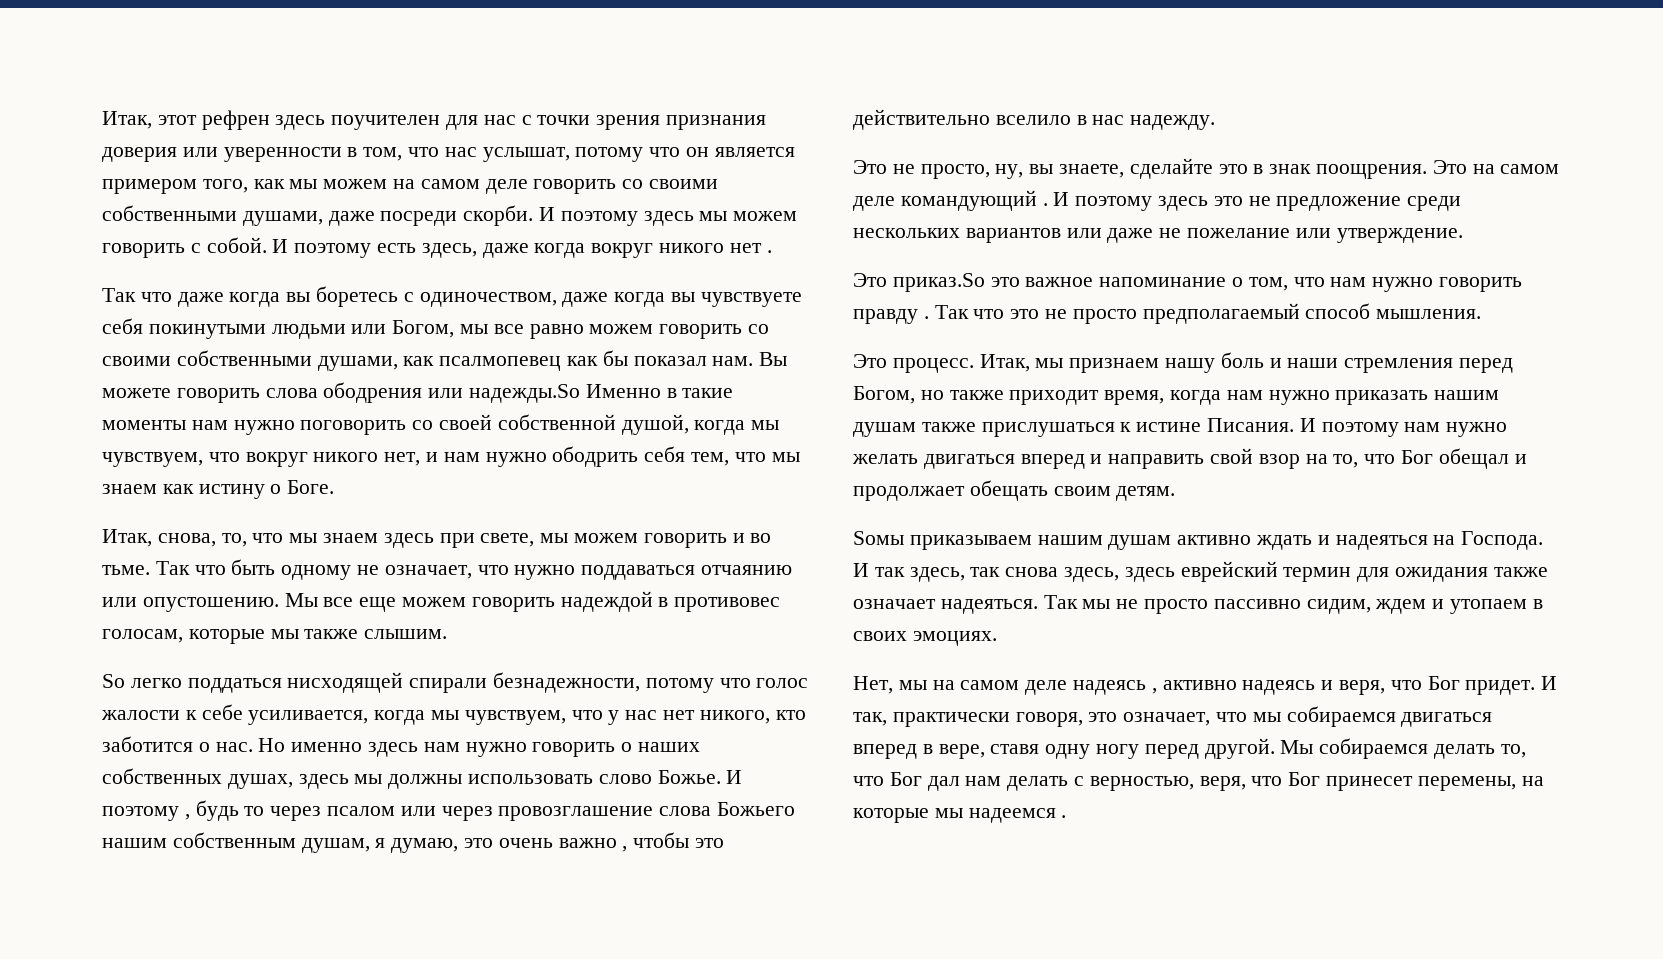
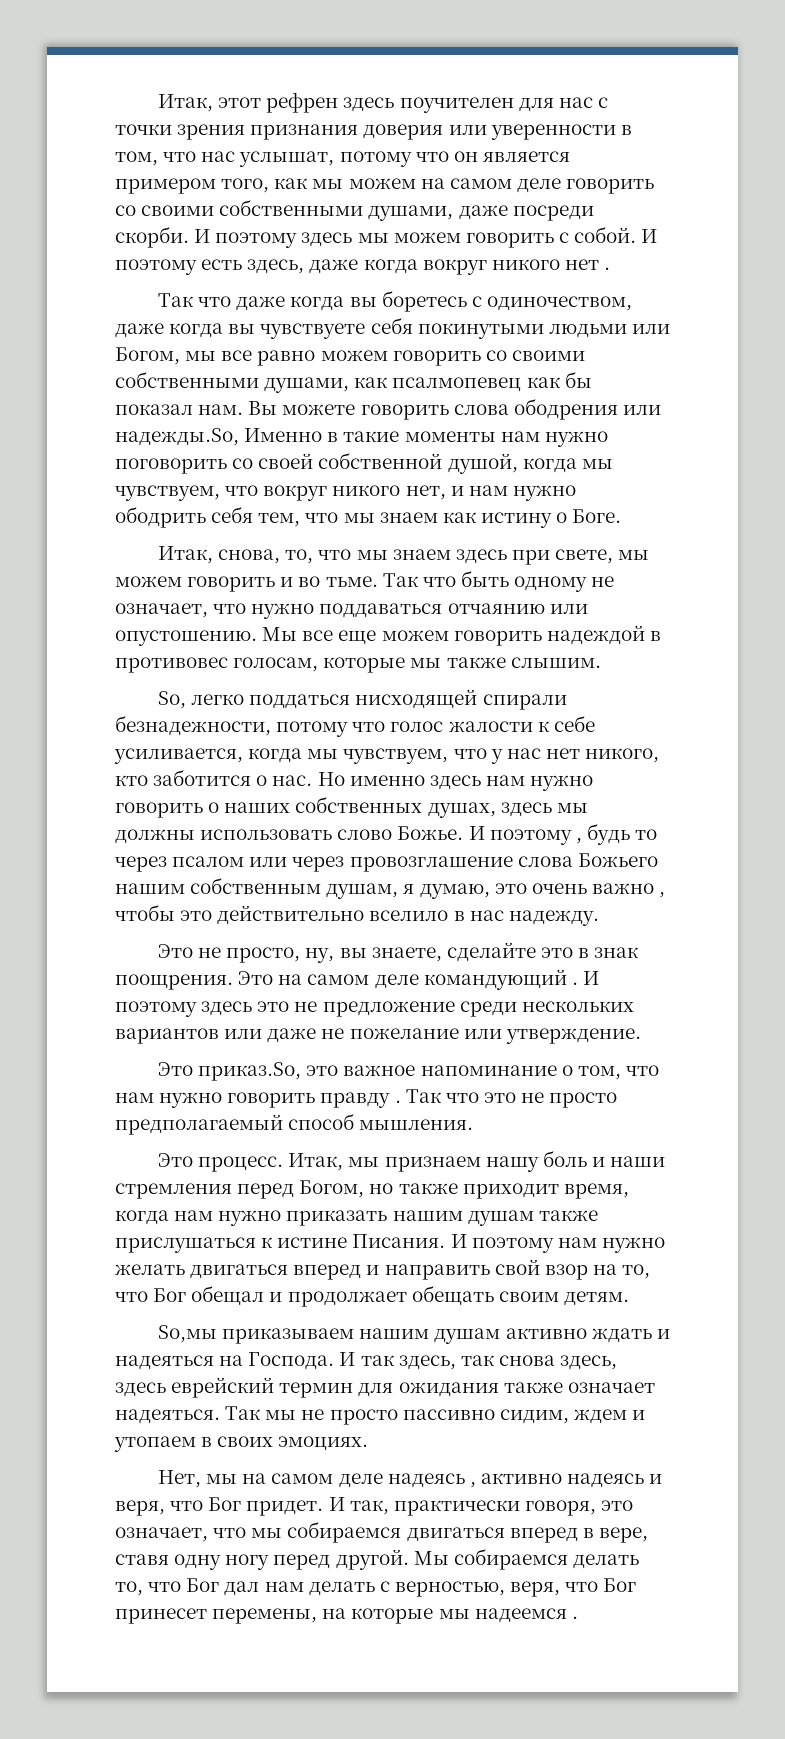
- Вы можете говорить слова ободрения или надежды.So Именно в такие моменты нам нужно поговорить со своей собственной душой, когда мы чувствуем, что вокруг никого нет, и нам нужно ободрить себя тем, что мы знаем как истину о Боге.
+ Вы можете говорить слова ободрения или надежды.So, Именно в такие моменты нам нужно поговорить со своей собственной душой, когда мы чувствуем, что вокруг никого нет, и нам нужно ободрить себя тем, что мы знаем как истину о Боге.
- So легко поддаться нисходящей спирали безнадежности, потому что голос жалости к себе усиливается, когда мы чувствуем, что у нас нет никого, кто заботится о нас.
+ So, легко поддаться нисходящей спирали безнадежности, потому что голос жалости к себе усиливается, когда мы чувствуем, что у нас нет никого, кто заботится о нас.
- Это приказ.So это важное напоминание о том, что нам нужно говорить правду .
+ Это приказ.So, это важное напоминание о том, что нам нужно говорить правду .
- Soмы приказываем нашим душам активно ждать и надеяться на Господа.
+ So,мы приказываем нашим душам активно ждать и надеяться на Господа.

